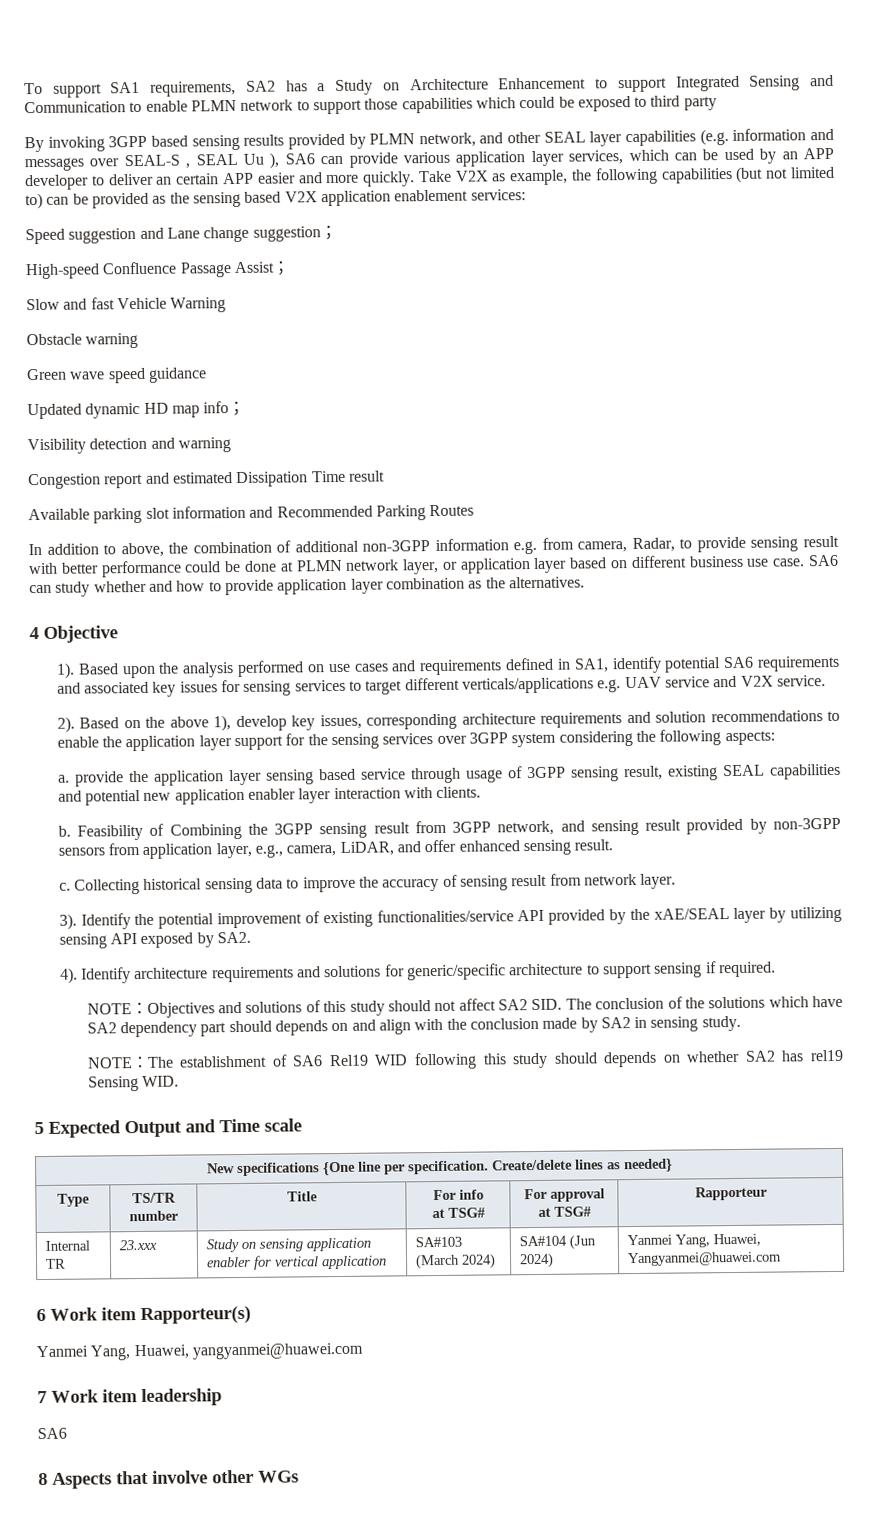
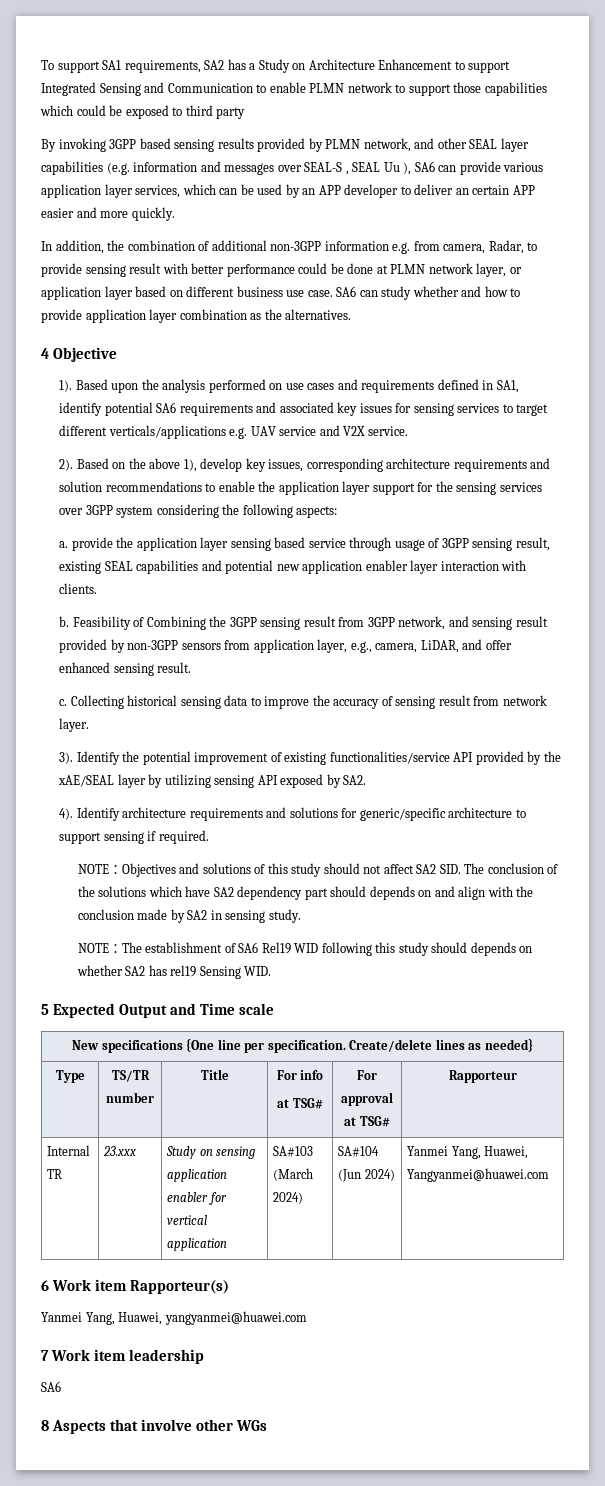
- By invoking 3GPP based sensing results provided by PLMN network, and other SEAL layer capabilities (e.g. information and messages over SEAL-S , SEAL Uu ), SA6 can provide various application layer services, which can be used by an APP developer to deliver an certain APP easier and more quickly. Take V2X as example, the following capabilities (but not limited to) can be provided as the sensing based V2X application enablement services:
- Speed suggestion and Lane change suggestion；
- High-speed Confluence Passage Assist；
- Slow and fast Vehicle Warning
- Obstacle warning
- Green wave speed guidance
- Updated dynamic HD map info；
- Visibility detection and warning
- Congestion report and estimated Dissipation Time result
- Available parking slot information and Recommended Parking Routes
- In addition to above, the combination of additional non-3GPP information e.g. from camera, Radar, to provide sensing result with better performance could be done at PLMN network layer, or application layer based on different business use case.
+ By invoking 3GPP based sensing results provided by PLMN network, and other SEAL layer capabilities (e.g. information and messages over SEAL-S , SEAL Uu ), SA6 can provide various application layer services, which can be used by an APP developer to deliver an certain APP easier and more quickly.
+ In addition, the combination of additional non-3GPP information e.g. from camera, Radar, to provide sensing result with better performance could be done at PLMN network layer, or application layer based on different business use case.

